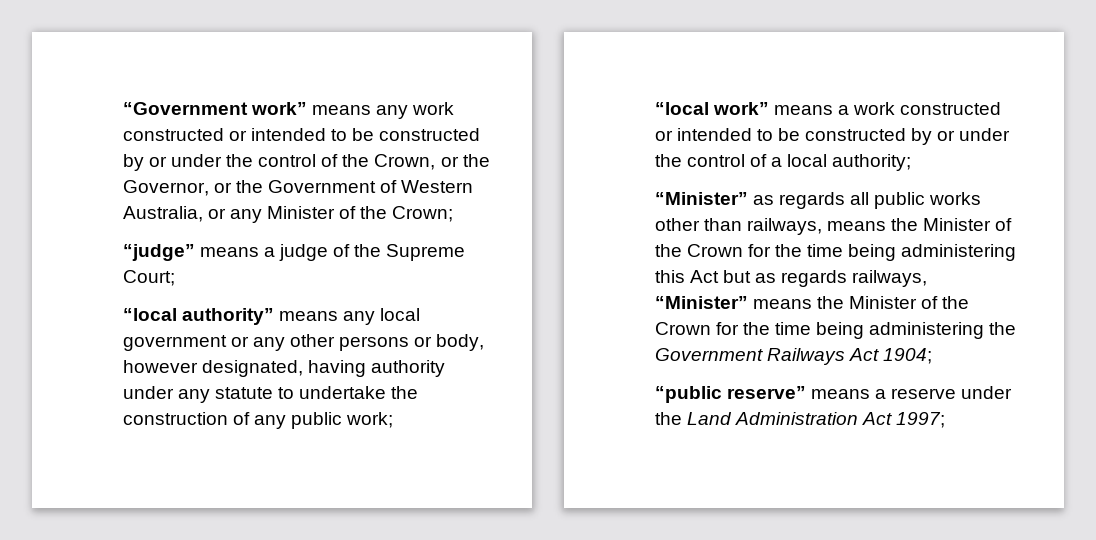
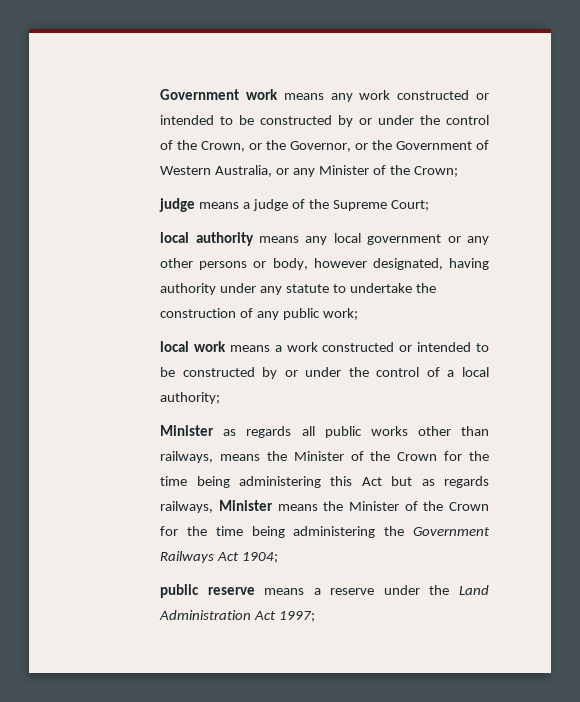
- “Government work” means any work constructed or intended to be constructed by or under the control of the Crown, or the Governor, or the Government of Western Australia, or any Minister of the Crown;
+ Government work means any work constructed or intended to be constructed by or under the control of the Crown, or the Governor, or the Government of Western Australia, or any Minister of the Crown;
- “judge” means a judge of the Supreme Court;
+ judge means a judge of the Supreme Court;
- “local authority” means any local government or any other persons or body, however designated, having authority under any statute to undertake the construction of any public work;
+ local authority means any local government or any other persons or body, however designated, having authority under any statute to undertake the construction of any public work;
- “local work” means a work constructed or intended to be constructed by or under the control of a local authority;
+ local work means a work constructed or intended to be constructed by or under the control of a local authority;
- “Minister” as regards all public works other than railways, means the Minister of the Crown for the time being administering this Act but as regards railways, “Minister” means the Minister of the Crown for the time being administering the Government Railways Act 1904;
+ Minister as regards all public works other than railways, means the Minister of the Crown for the time being administering this Act but as regards railways, Minister means the Minister of the Crown for the time being administering the Government Railways Act 1904;
- “public reserve” means a reserve under the Land Administration Act 1997;
+ public reserve means a reserve under the Land Administration Act 1997;

